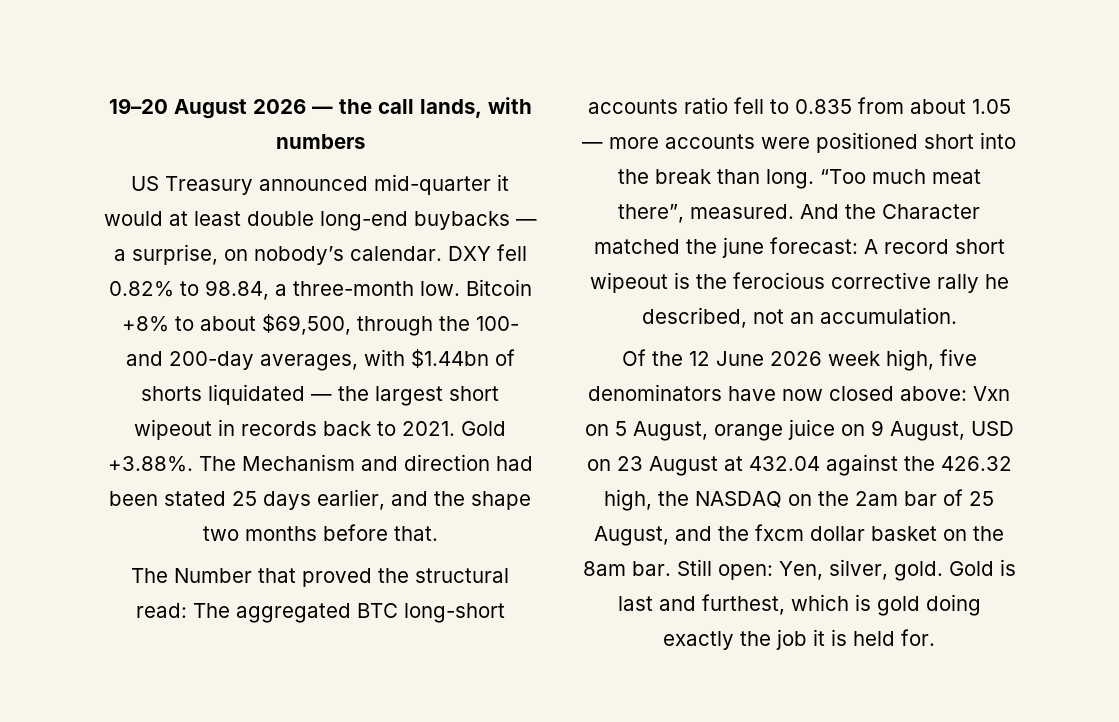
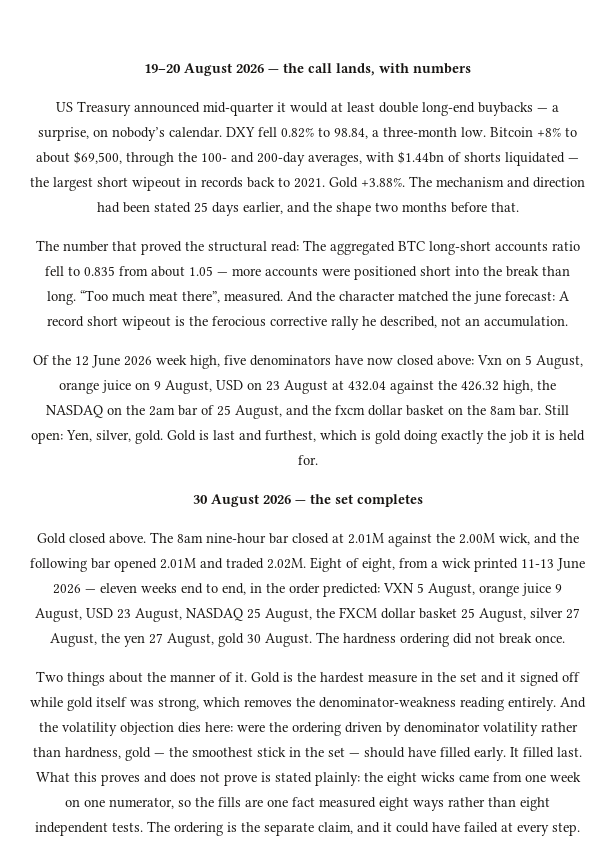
- Gold +3.88%. The Mechanism and direction had been stated 25 days earlier, and the shape two months before that.
+ Gold +3.88%. The mechanism and direction had been stated 25 days earlier, and the shape two months before that.
- The Number that proved the structural read: The aggregated BTC long-short accounts ratio fell to 0.835 from about 1.05 — more accounts were positioned short into the break than long.
+ The number that proved the structural read: The aggregated BTC long-short accounts ratio fell to 0.835 from about 1.05 — more accounts were positioned short into the break than long.
- And the Character matched the june forecast: A record short wipeout is the ferocious corrective rally he described, not an accumulation.
+ And the character matched the june forecast: A record short wipeout is the ferocious corrective rally he described, not an accumulation.
+ 30 August 2026 — the set completes
+ Gold closed above. The 8am nine-hour bar closed at 2.01M against the 2.00M wick, and the following bar opened 2.01M and traded 2.02M. Eight of eight, from a wick printed 11-13 June 2026 — eleven weeks end to end, in the order predicted: VXN 5 August, orange juice 9 August, USD 23 August, NASDAQ 25 August, the FXCM dollar basket 25 August, silver 27 August, the yen 27 August, gold 30 August. The hardness ordering did not break once.
+ Two things about the manner of it. Gold is the hardest measure in the set and it signed off while gold itself was strong, which removes the denominator-weakness reading entirely. And the volatility objection dies here: were the ordering driven by denominator volatility rather than hardness, gold — the smoothest stick in the set — should have filled early. It filled last. What this proves and does not prove is stated plainly: the eight wicks came from one week on one numerator, so the fills are one fact measured eight ways rather than eight independent tests. The ordering is the separate claim, and it could have failed at every step.

